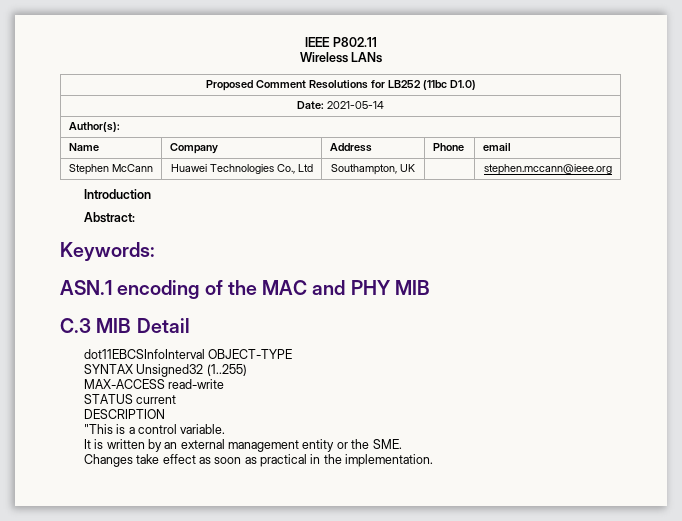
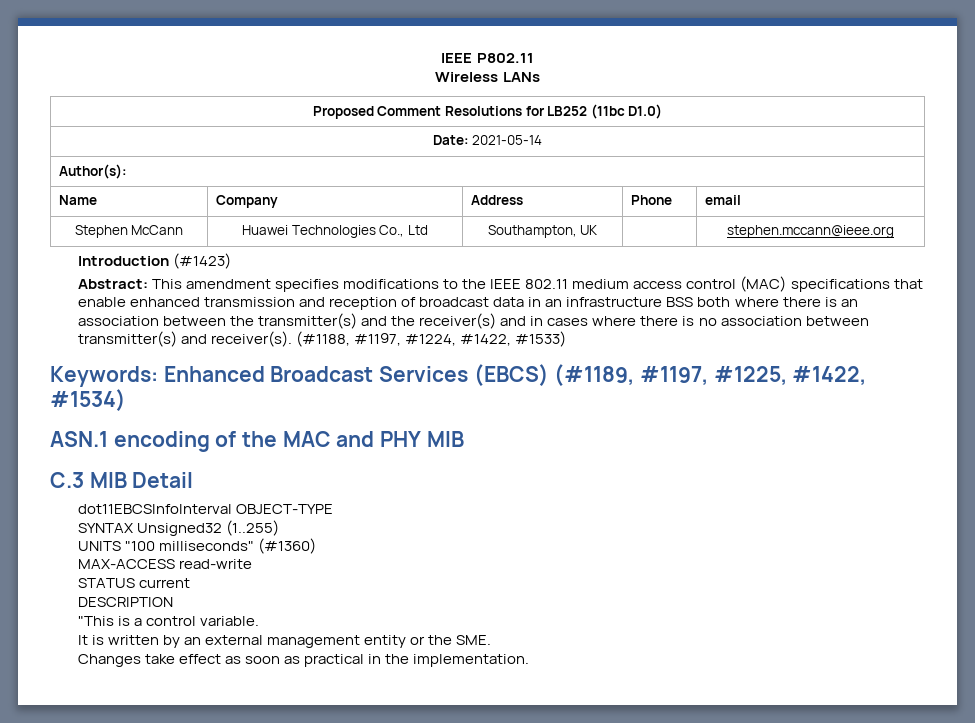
- Introduction
+ Introduction (#1423)
- Abstract:
- Keywords:
+ Abstract: This amendment specifies modifications to the IEEE 802.11 medium access control (MAC) specifications that enable enhanced transmission and reception of broadcast data in an infrastructure BSS both where there is an association between the transmitter(s) and the receiver(s) and in cases where there is no association between transmitter(s) and receiver(s). (#1188, #1197, #1224, #1422, #1533)
+ Keywords: Enhanced Broadcast Services (EBCS) (#1189, #1197, #1225, #1422, #1534)
+ UNITS "100 milliseconds" (#1360)

